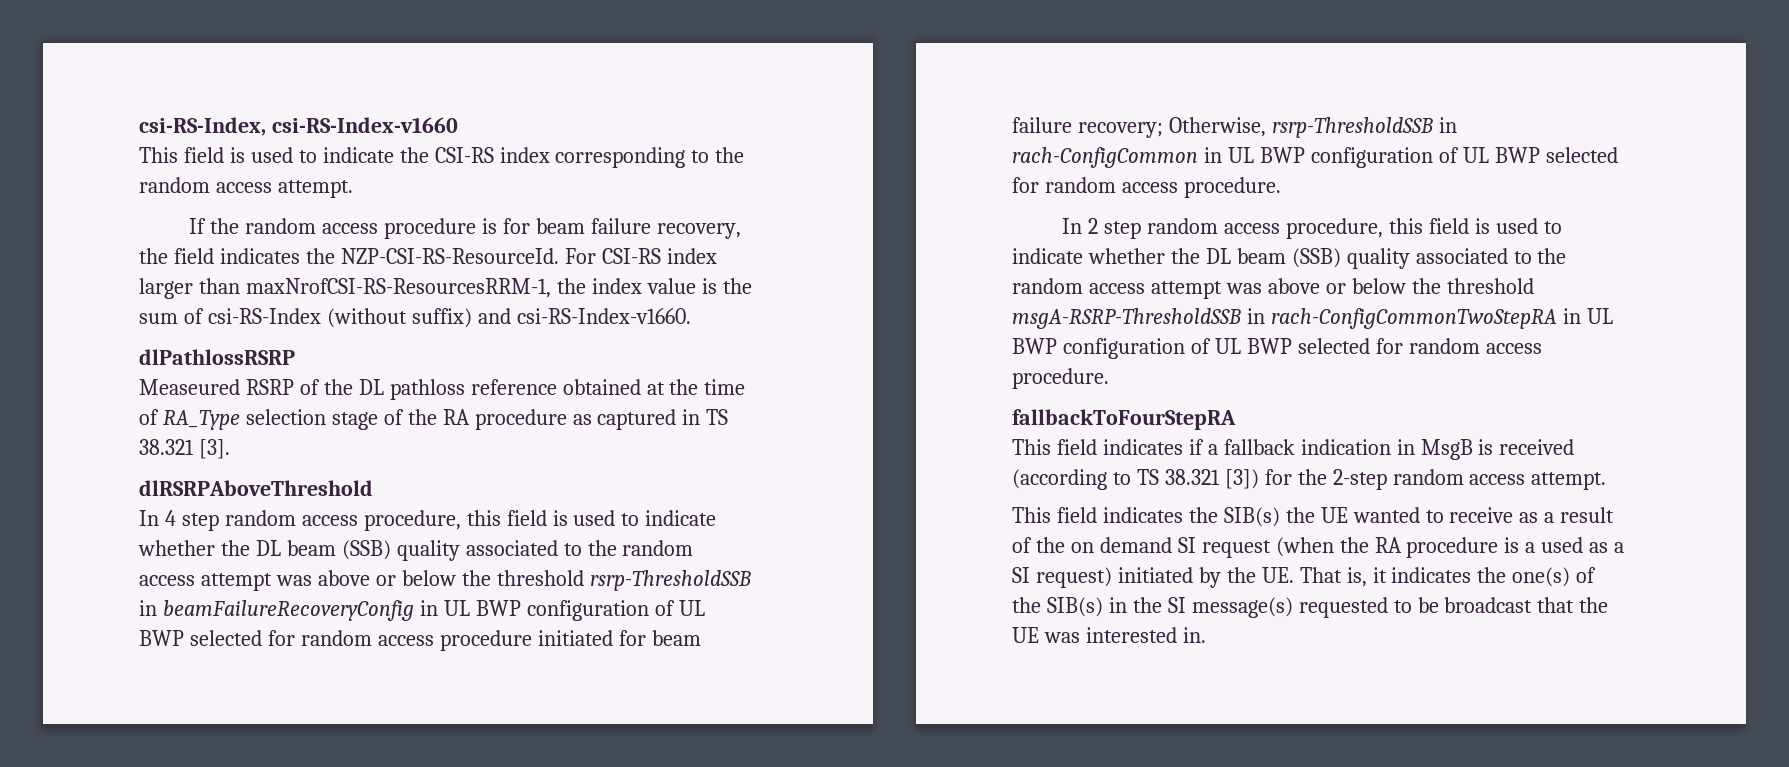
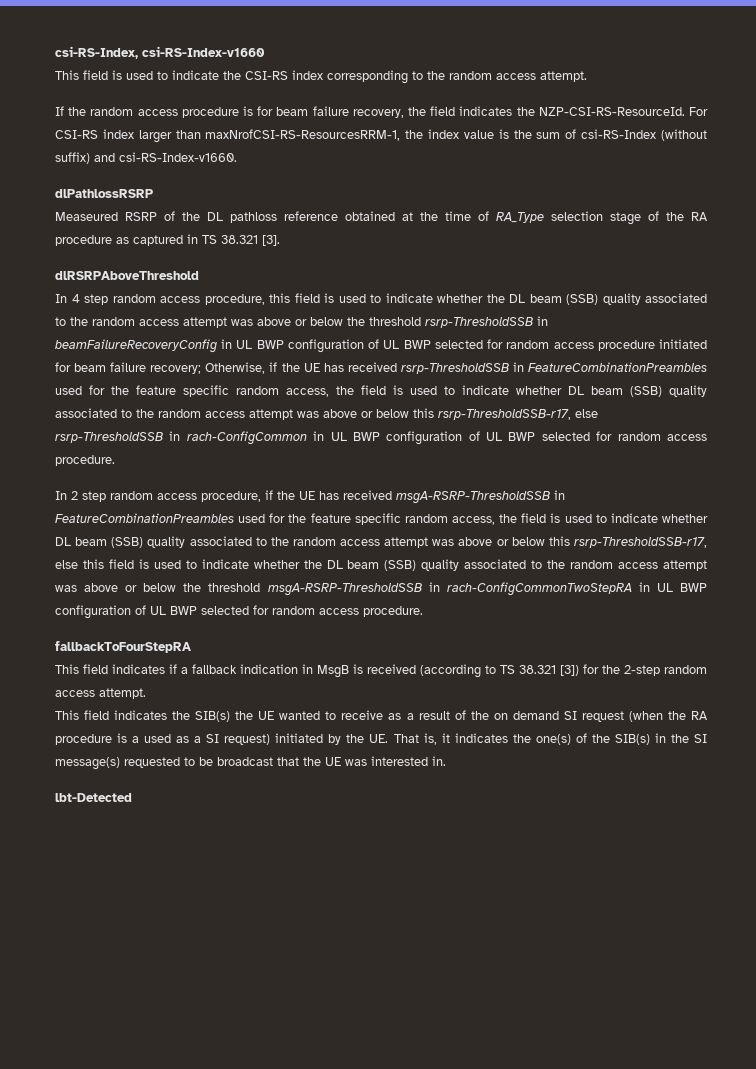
- Otherwise, rsrp-ThresholdSSB in rach-ConfigCommon in UL BWP configuration of UL BWP selected for random access procedure.
+ Otherwise, if the UE has received rsrp-ThresholdSSB in FeatureCombinationPreambles used for the feature specific random access, the field is used to indicate whether DL beam (SSB) quality associated to the random access attempt was above or below this rsrp-ThresholdSSB-r17, else rsrp-ThresholdSSB in rach-ConfigCommon in UL BWP configuration of UL BWP selected for random access procedure.
- In 2 step random access procedure, this field is used to indicate whether the DL beam (SSB) quality associated to the random access attempt was above or below the threshold msgA-RSRP-ThresholdSSB in rach-ConfigCommonTwoStepRA in UL BWP configuration of UL BWP selected for random access procedure.
+ In 2 step random access procedure, if the UE has received msgA-RSRP-ThresholdSSB in FeatureCombinationPreambles used for the feature specific random access, the field is used to indicate whether DL beam (SSB) quality associated to the random access attempt was above or below this rsrp-ThresholdSSB-r17, else this field is used to indicate whether the DL beam (SSB) quality associated to the random access attempt was above or below the threshold msgA-RSRP-ThresholdSSB in rach-ConfigCommonTwoStepRA in UL BWP configuration of UL BWP selected for random access procedure.
+ lbt-Detected

